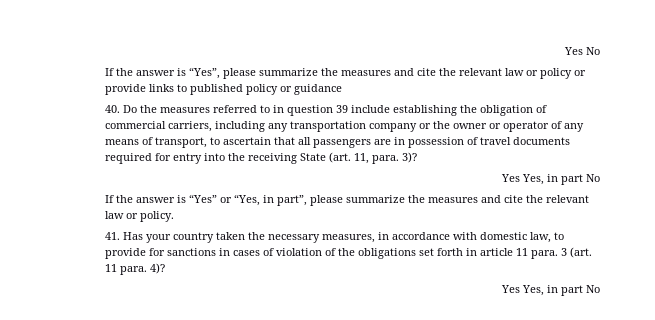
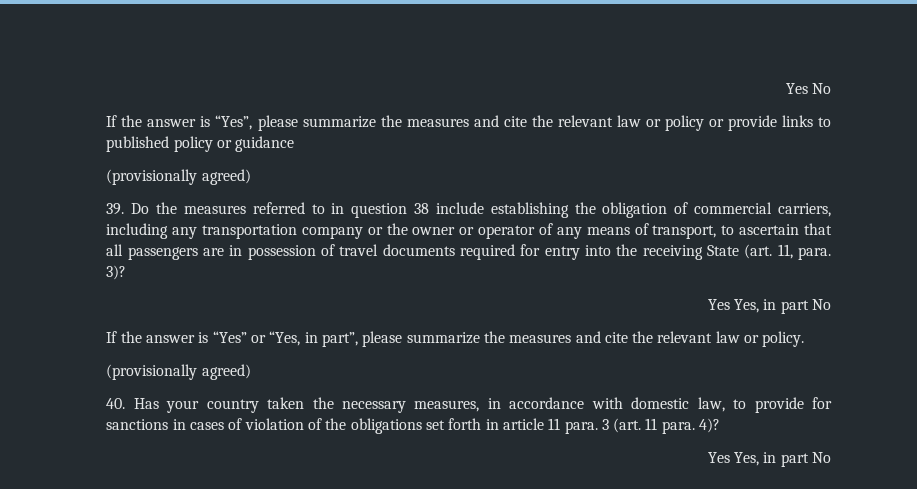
  If the answer is “Yes”, please summarize the measures and cite the relevant law or policy or provide links to published policy or guidance
- 40. Do the measures referred to in question 39 include establishing the obligation of commercial carriers, including any transportation company or the owner or operator of any means of transport, to ascertain that all passengers are in possession of travel documents required for entry into the receiving State (art. 11, para. 3)?
+ (provisionally agreed)
+ 39. Do the measures referred to in question 38 include establishing the obligation of commercial carriers, including any transportation company or the owner or operator of any means of transport, to ascertain that all passengers are in possession of travel documents required for entry into the receiving State (art. 11, para. 3)?
  If the answer is “Yes” or “Yes, in part”, please summarize the measures and cite the relevant law or policy.
- 41. Has your country taken the necessary measures, in accordance with domestic law, to provide for sanctions in cases of violation of the obligations set forth in article 11 para. 3 (art. 11 para. 4)?
+ (provisionally agreed)
+ 40. Has your country taken the necessary measures, in accordance with domestic law, to provide for sanctions in cases of violation of the obligations set forth in article 11 para. 3 (art. 11 para. 4)?

